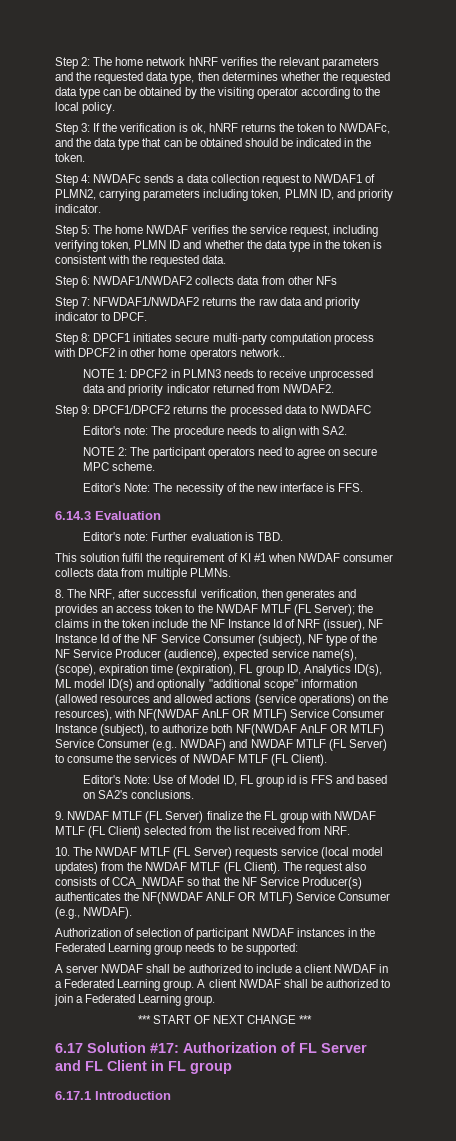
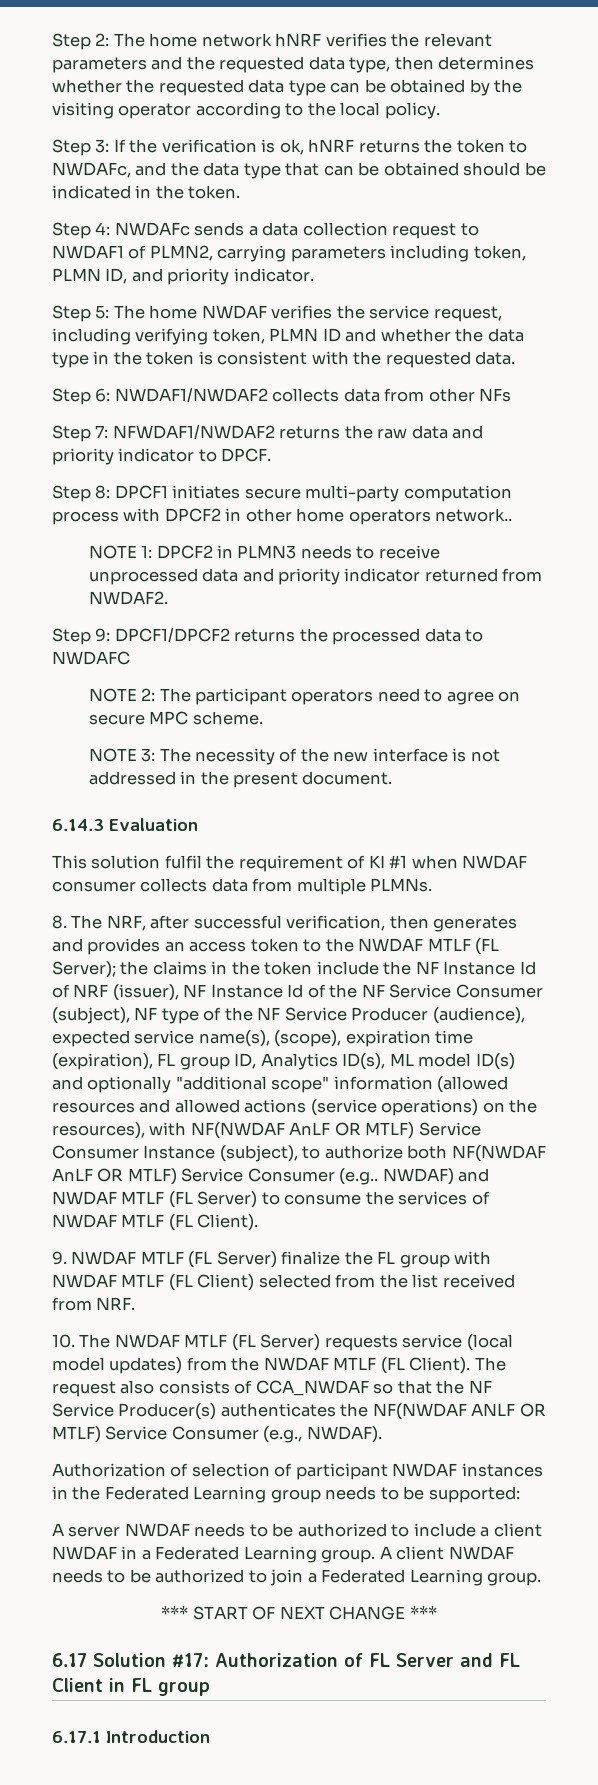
- Editor's note: The procedure needs to align with SA2.
- Editor's Note: The necessity of the new interface is FFS.
+ NOTE 3: The necessity of the new interface is not addressed in the present document.
  6.14.3 Evaluation
- Editor's note: Further evaluation is TBD.
- Editor's Note: Use of Model ID, FL group id is FFS and based on SA2's conclusions.
- A server NWDAF shall be authorized to include a client NWDAF in a Federated Learning group.
+ A server NWDAF needs to be authorized to include a client NWDAF in a Federated Learning group.
- A client NWDAF shall be authorized to join a Federated Learning group.
+ A client NWDAF needs to be authorized to join a Federated Learning group.

